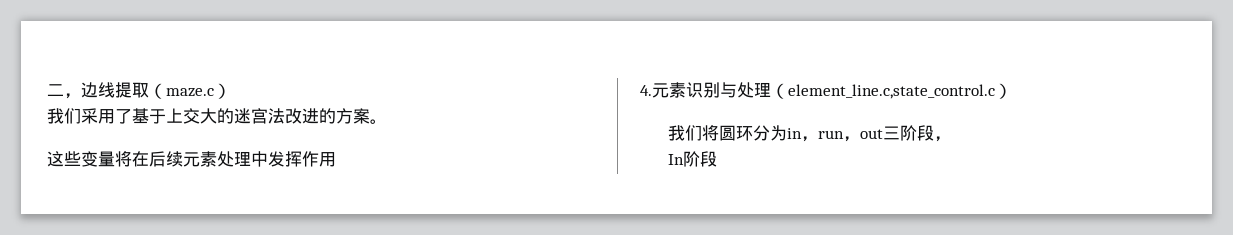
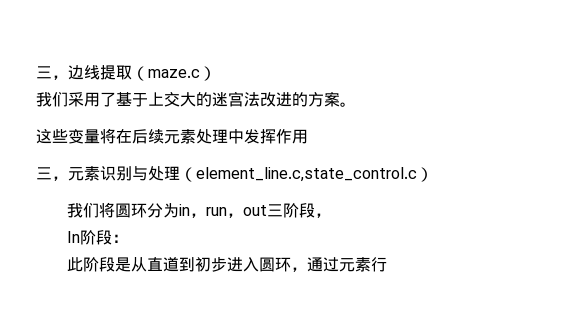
- 二，边线提取（maze.c）
+ 三，边线提取（maze.c）
- 4.元素识别与处理（element_line.c,state_control.c）
+ 三，元素识别与处理（element_line.c,state_control.c）
- In阶段
+ In阶段：
+ 此阶段是从直道到初步进入圆环，通过元素行

